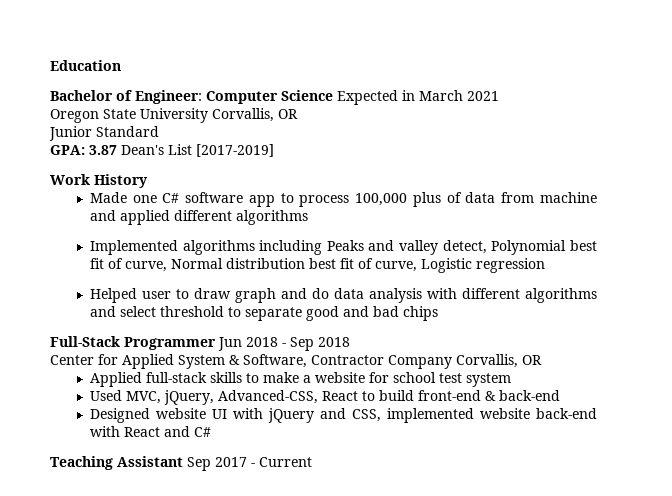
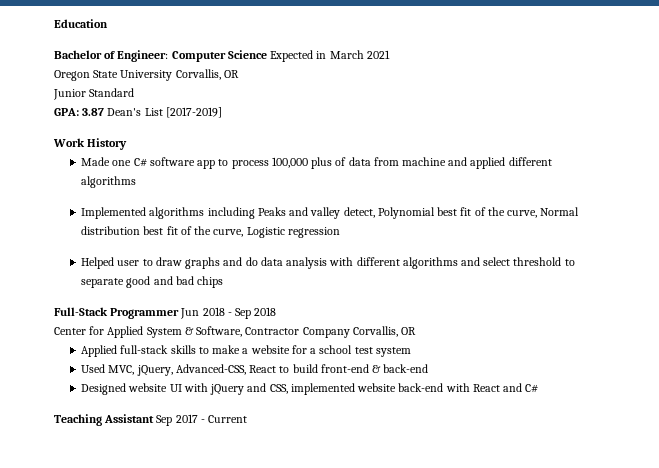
- Implemented algorithms including Peaks and valley detect, Polynomial best fit of curve, Normal distribution best fit of curve, Logistic regression
+ Implemented algorithms including Peaks and valley detect, Polynomial best fit of the curve, Normal distribution best fit of the curve, Logistic regression
- Helped user to draw graph and do data analysis with different algorithms and select threshold to separate good and bad chips
+ Helped user to draw graphs and do data analysis with different algorithms and select threshold to separate good and bad chips
- Applied full-stack skills to make a website for school test system
+ Applied full-stack skills to make a website for a school test system

